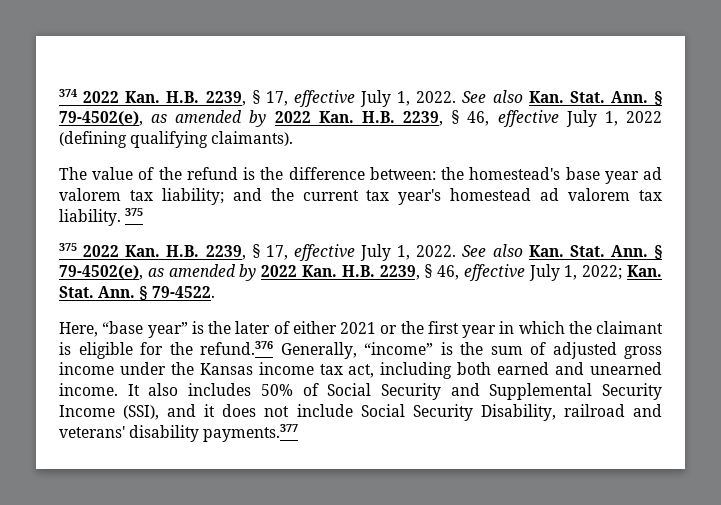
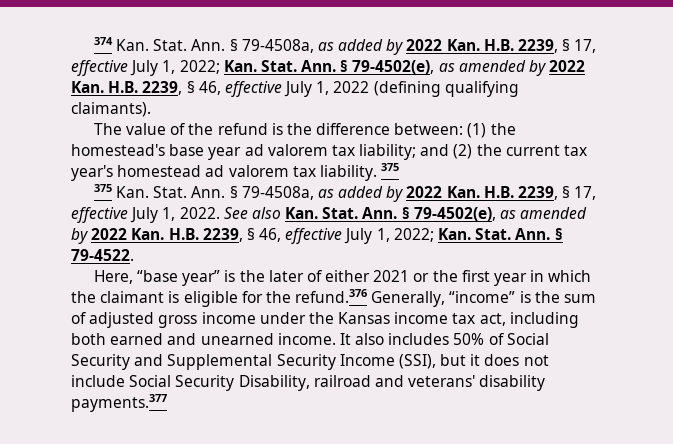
- 374 2022 Kan. H.B. 2239, § 17, effective July 1, 2022. See also Kan. Stat.
+ 374 Kan. Stat. Ann. § 79-4508a, as added by 2022 Kan. H.B. 2239, § 17, effective July 1, 2022; Kan. Stat.
- The value of the refund is the difference between: the homestead's base year ad valorem tax liability; and the current tax year's homestead ad valorem tax liability.
+ The value of the refund is the difference between: (1) the homestead's base year ad valorem tax liability; and (2) the current tax year's homestead ad valorem tax liability.
- 375 2022 Kan. H.B. 2239, § 17, effective July 1, 2022.
+ 375 Kan. Stat. Ann. § 79-4508a, as added by 2022 Kan. H.B. 2239, § 17, effective July 1, 2022.
- It also includes 50% of Social Security and Supplemental Security Income (SSI), and it does not include Social Security Disability, railroad and veterans' disability payments.377
+ It also includes 50% of Social Security and Supplemental Security Income (SSI), but it does not include Social Security Disability, railroad and veterans' disability payments.377

